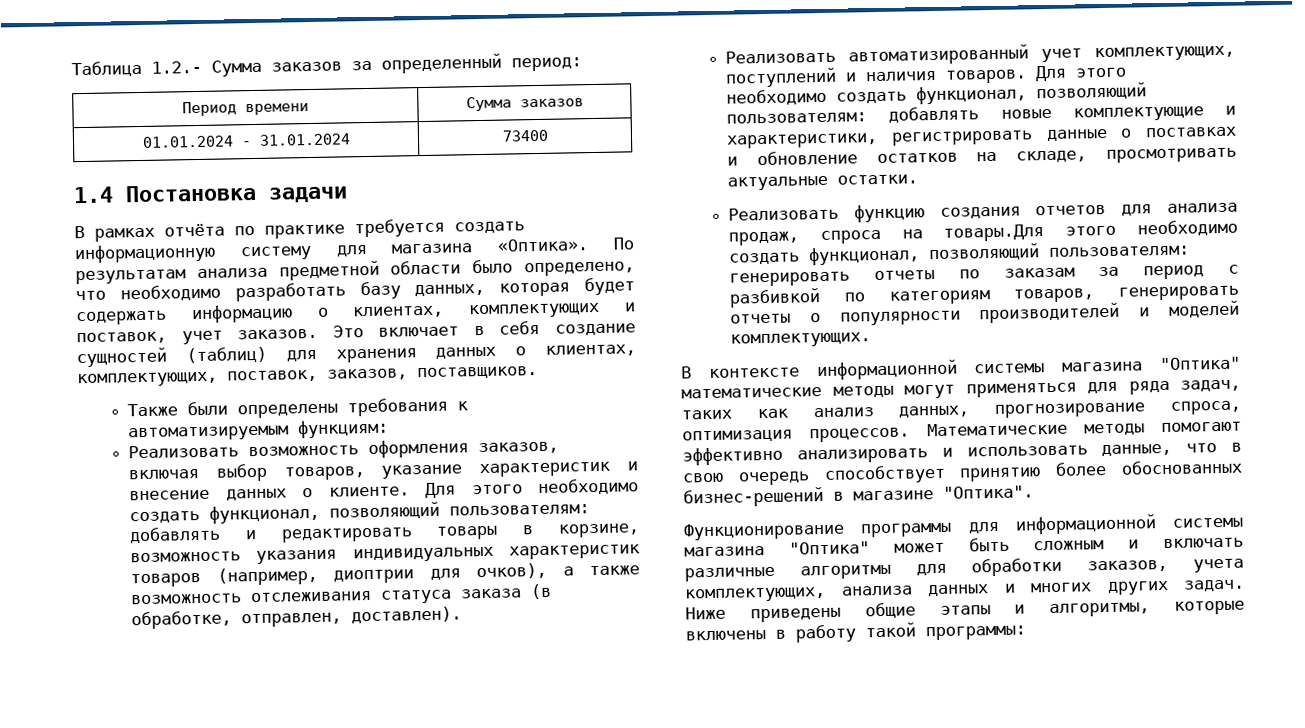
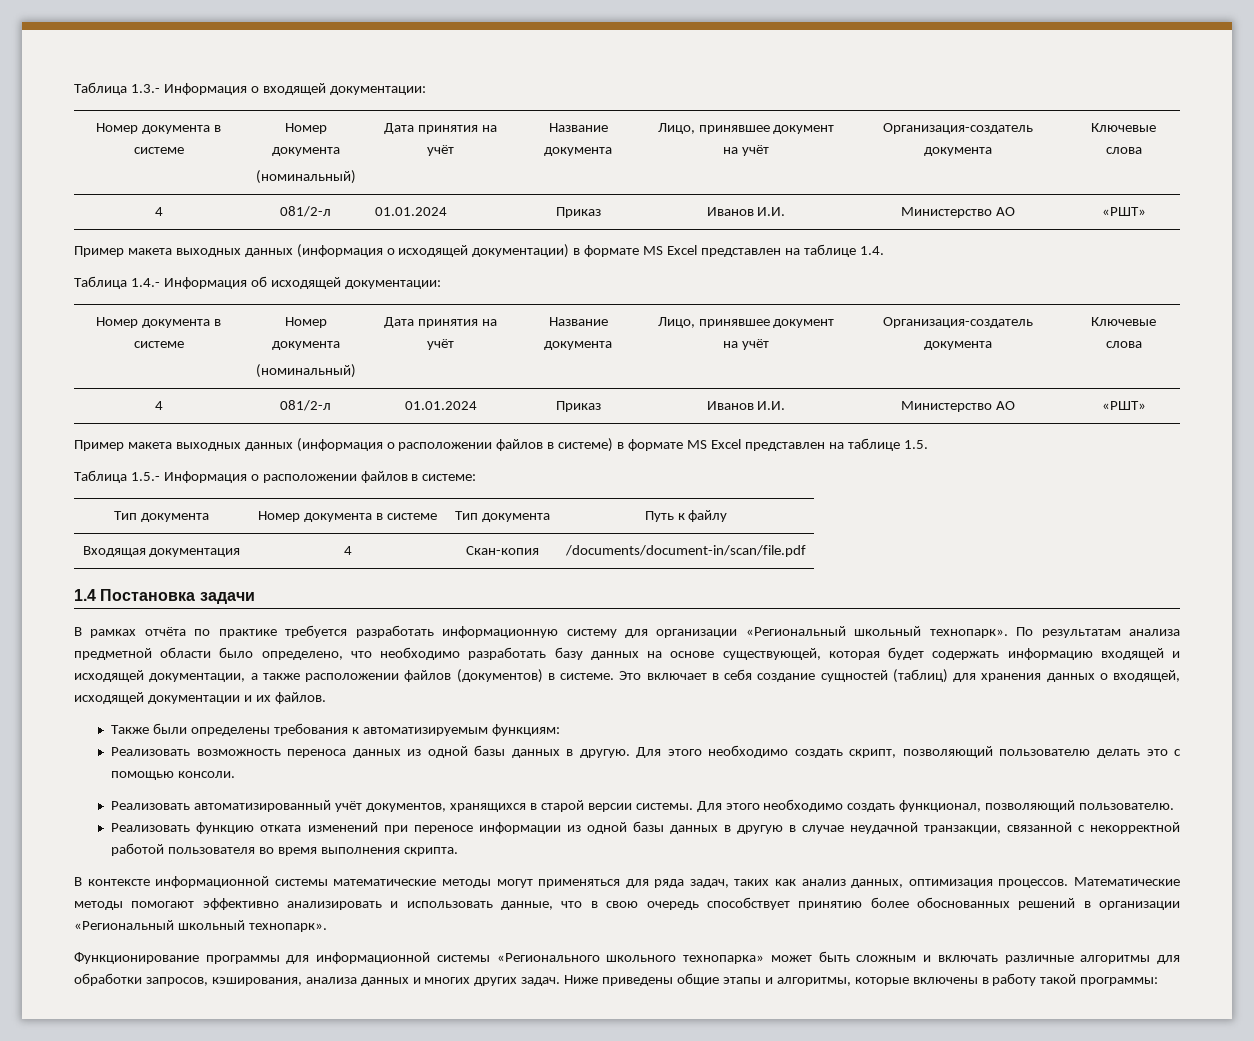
- Таблица 1.2.- Сумма заказов за определенный период:
- Период времени | Сумма заказов
- 01.01.2024 - 31.01.2024 | 73400
+ Таблица 1.3.- Информация о входящей документации:
+ Номер документа в системе | Номер документа
+ (номинальный) | Дата принятия на учёт | Название документа | Лицо, принявшее документ на учёт | Организация-создатель документа | Ключевые слова
+ 4 | 081/2-л | 01.01.2024 | Приказ | Иванов И.И. | Министерство АО | «РШТ»
+ Пример макета выходных данных (информация о исходящей документации) в формате MS Excel представлен на таблице 1.4.
+ Таблица 1.4.- Информация об исходящей документации:
+ Номер документа в системе | Номер документа
+ (номинальный) | Дата принятия на учёт | Название документа | Лицо, принявшее документ на учёт | Организация-создатель документа | Ключевые слова
+ 4 | 081/2-л | 01.01.2024 | Приказ | Иванов И.И. | Министерство АО | «РШТ»
+ Пример макета выходных данных (информация о расположении файлов в системе) в формате MS Excel представлен на таблице 1.5.
+ Таблица 1.5.- Информация о расположении файлов в системе:
+ Тип документа | Номер документа в системе | Тип документа | Путь к файлу
+ Входящая документация | 4 | Скан-копия | /documents/document-in/scan/file.pdf
- В рамках отчёта по практике требуется создать информационную систему для магазина «Оптика».
+ В рамках отчёта по практике требуется разработать информационную систему для организации «Региональный школьный технопарк».
- По результатам анализа предметной области было определено, что необходимо разработать базу данных, которая будет содержать информацию о клиентах, комплектующих и поставок, учет заказов.
+ По результатам анализа предметной области было определено, что необходимо разработать базу данных на основе существующей, которая будет содержать информацию входящей и исходящей документации, а также расположении файлов (документов) в системе.
- Это включает в себя создание сущностей (таблиц) для хранения данных о клиентах, комплектующих, поставок, заказов, поставщиков.
+ Это включает в себя создание сущностей (таблиц) для хранения данных о входящей, исходящей документации и их файлов.
- Реализовать возможность оформления заказов, включая выбор товаров, указание характеристик и внесение данных о клиенте. Для этого необходимо создать функционал, позволяющий пользователям: добавлять и редактировать товары в корзине, возможность указания индивидуальных характеристик товаров (например, диоптрии для очков), а также возможность отслеживания статуса заказа (в обработке, отправлен, доставлен).
- Реализовать автоматизированный учет комплектующих, поступлений и наличия товаров. Для этого необходимо создать функционал, позволяющий пользователям: добавлять новые комплектующие и характеристики, регистрировать данные о поставках и обновление остатков на складе, просмотривать актуальные остатки.
- Реализовать функцию создания отчетов для анализа продаж, спроса на товары.Для этого необходимо создать функционал, позволяющий пользователям: генерировать отчеты по заказам за период с разбивкой по категориям товаров, генерировать отчеты о популярности производителей и моделей комплектующих.
+ Реализовать возможность переноса данных из одной базы данных в другую. Для этого необходимо создать скрипт, позволяющий пользователю делать это с помощью консоли.
+ Реализовать автоматизированный учёт документов, хранящихся в старой версии системы. Для этого необходимо создать функционал, позволяющий пользователю.
+ Реализовать функцию отката изменений при переносе информации из одной базы данных в другую в случае неудачной транзакции, связанной с некорректной работой пользователя во время выполнения скрипта.
- В контексте информационной системы магазина "Оптика" математические методы могут применяться для ряда задач, таких как анализ данных, прогнозирование спроса, оптимизация процессов.
+ В контексте информационной системы математические методы могут применяться для ряда задач, таких как анализ данных, оптимизация процессов.
- Математические методы помогают эффективно анализировать и использовать данные, что в свою очередь способствует принятию более обоснованных бизнес-решений в магазине "Оптика".
+ Математические методы помогают эффективно анализировать и использовать данные, что в свою очередь способствует принятию более обоснованных решений в организации «Региональный школьный технопарк».
- Функционирование программы для информационной системы магазина "Оптика" может быть сложным и включать различные алгоритмы для обработки заказов, учета комплектующих, анализа данных и многих других задач.
+ Функционирование программы для информационной системы «Регионального школьного технопарка» может быть сложным и включать различные алгоритмы для обработки запросов, кэширования, анализа данных и многих других задач.

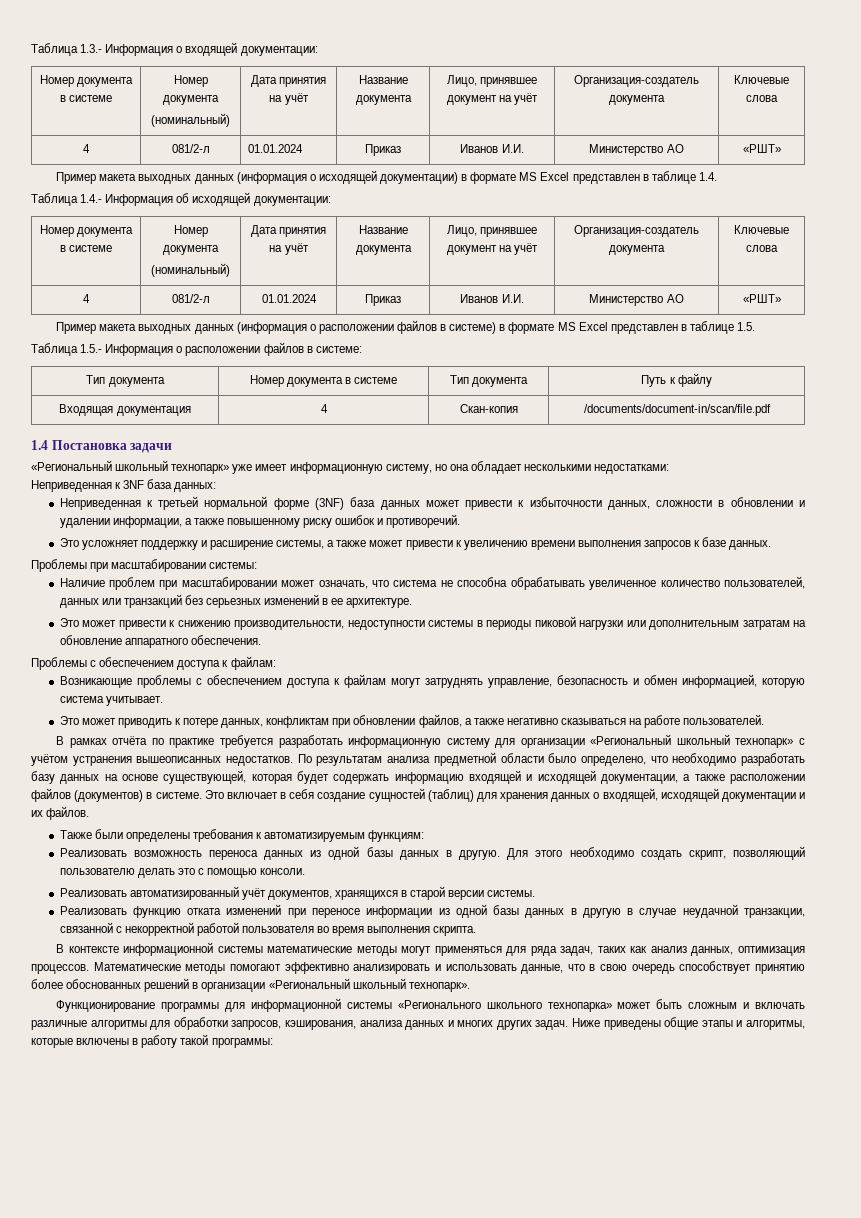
- Пример макета выходных данных (информация о исходящей документации) в формате MS Excel представлен на таблице 1.4.
+ Пример макета выходных данных (информация о исходящей документации) в формате MS Excel представлен в таблице 1.4.
- Пример макета выходных данных (информация о расположении файлов в системе) в формате MS Excel представлен на таблице 1.5.
+ Пример макета выходных данных (информация о расположении файлов в системе) в формате MS Excel представлен в таблице 1.5.
+ «Региональный школьный технопарк» уже имеет информационную систему, но она обладает несколькими недостатками:
+ Неприведенная к 3NF база данных:
+ Неприведенная к третьей нормальной форме (3NF) база данных может привести к избыточности данных, сложности в обновлении и удалении информации, а также повышенному риску ошибок и противоречий.
+ Это усложняет поддержку и расширение системы, а также может привести к увеличению времени выполнения запросов к базе данных.
+ Проблемы при масштабировании системы:
+ Наличие проблем при масштабировании может означать, что система не способна обрабатывать увеличенное количество пользователей, данных или транзакций без серьезных изменений в ее архитектуре.
+ Это может привести к снижению производительности, недоступности системы в периоды пиковой нагрузки или дополнительным затратам на обновление аппаратного обеспечения.
+ Проблемы с обеспечением доступа к файлам:
+ Возникающие проблемы с обеспечением доступа к файлам могут затруднять управление, безопасность и обмен информацией, которую система учитывает.
+ Это может приводить к потере данных, конфликтам при обновлении файлов, а также негативно сказываться на работе пользователей.
- В рамках отчёта по практике требуется разработать информационную систему для организации «Региональный школьный технопарк».
+ В рамках отчёта по практике требуется разработать информационную систему для организации «Региональный школьный технопарк» с учётом устранения вышеописанных недостатков.
- Для этого необходимо создать функционал, позволяющий пользователю.

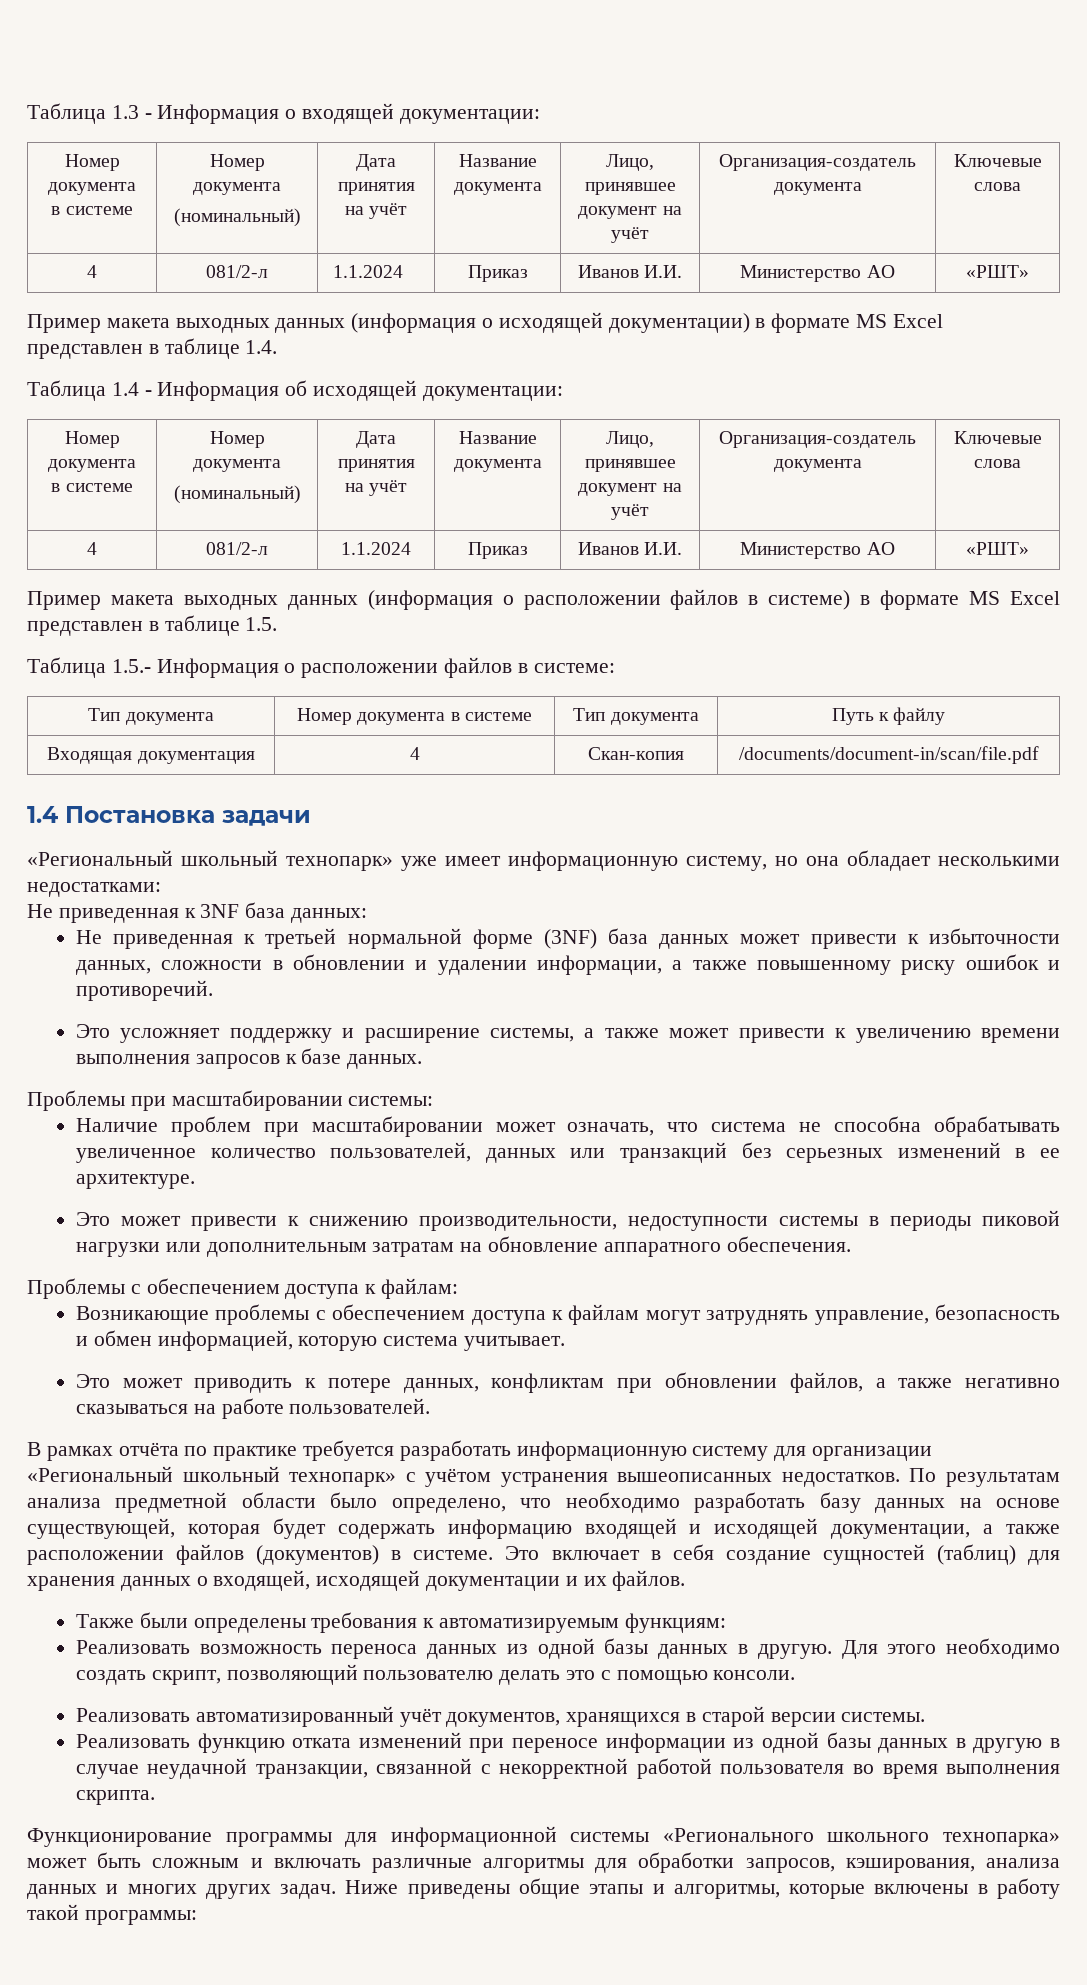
- Таблица 1.3.- Информация о входящей документации:
+ Таблица 1.3 - Информация о входящей документации:
  Номер документа в системе | Номер документа
  (номинальный) | Дата принятия на учёт | Название документа | Лицо, принявшее документ на учёт | Организация-создатель документа | Ключевые слова
- 4 | 081/2-л | 01.01.2024 | Приказ | Иванов И.И. | Министерство АО | «РШТ»
+ 4 | 081/2-л | 1.1.2024 | Приказ | Иванов И.И. | Министерство АО | «РШТ»
- Таблица 1.4.- Информация об исходящей документации:
+ Таблица 1.4 - Информация об исходящей документации:
  Номер документа в системе | Номер документа
  (номинальный) | Дата принятия на учёт | Название документа | Лицо, принявшее документ на учёт | Организация-создатель документа | Ключевые слова
- 4 | 081/2-л | 01.01.2024 | Приказ | Иванов И.И. | Министерство АО | «РШТ»
+ 4 | 081/2-л | 1.1.2024 | Приказ | Иванов И.И. | Министерство АО | «РШТ»
- Неприведенная к 3NF база данных:
+ Не приведенная к 3NF база данных:
- Неприведенная к третьей нормальной форме (3NF) база данных может привести к избыточности данных, сложности в обновлении и удалении информации, а также повышенному риску ошибок и противоречий.
+ Не приведенная к третьей нормальной форме (3NF) база данных может привести к избыточности данных, сложности в обновлении и удалении информации, а также повышенному риску ошибок и противоречий.
- В контексте информационной системы математические методы могут применяться для ряда задач, таких как анализ данных, оптимизация процессов. Математические методы помогают эффективно анализировать и использовать данные, что в свою очередь способствует принятию более обоснованных решений в организации «Региональный школьный технопарк».

